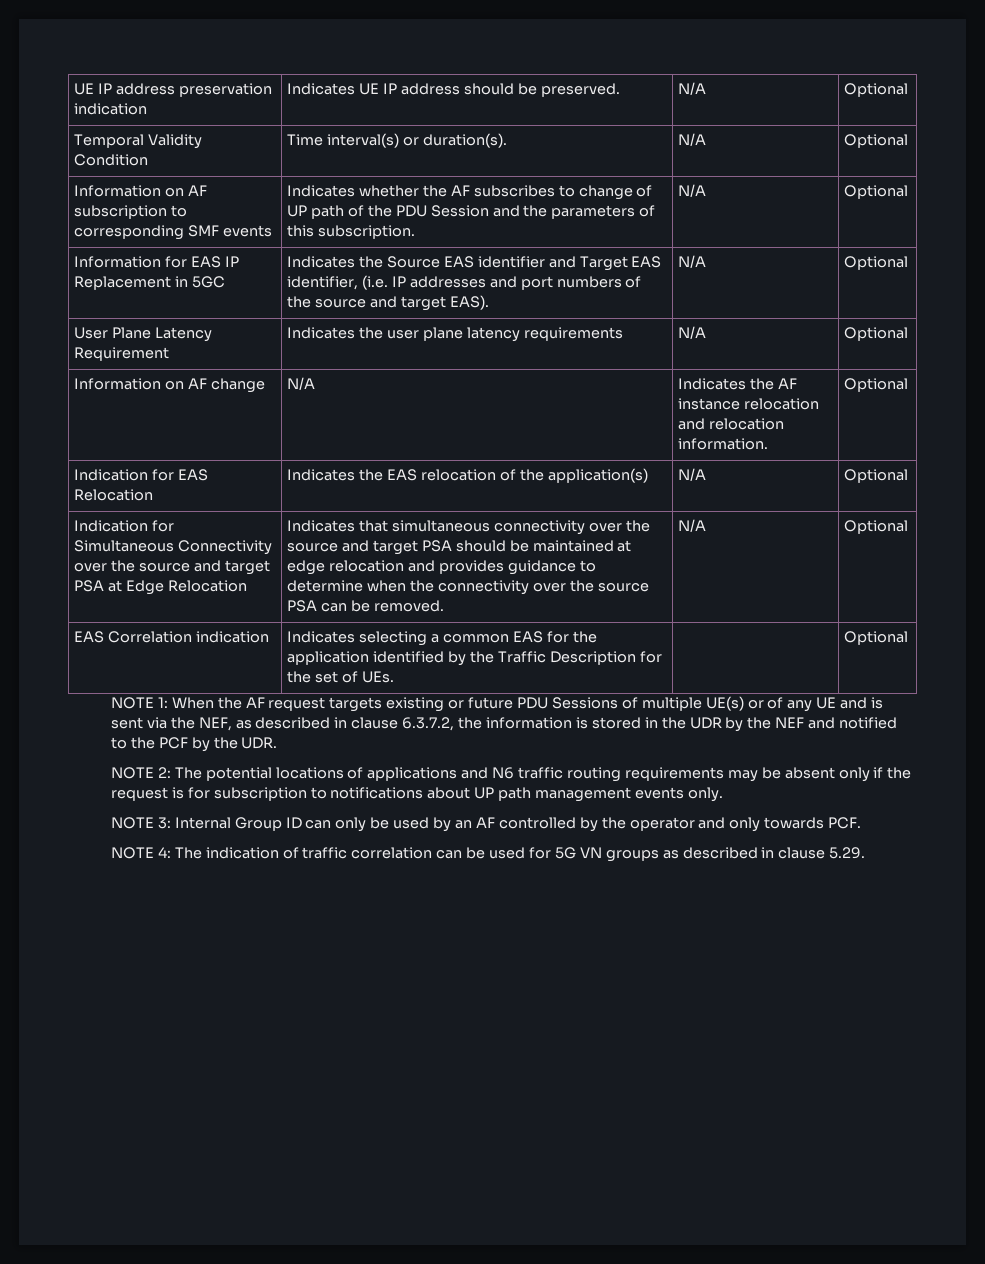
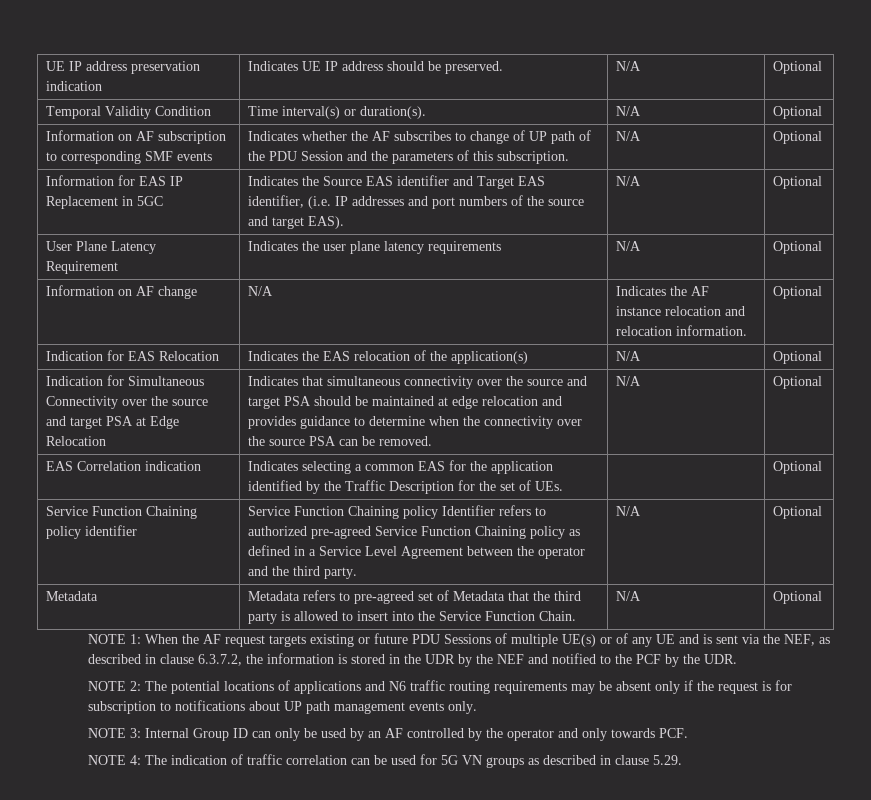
+ Service Function Chaining policy identifier | Service Function Chaining policy Identifier refers to authorized pre-agreed Service Function Chaining policy as defined in a Service Level Agreement between the operator and the third party. | N/A | Optional
+ Metadata | Metadata refers to pre-agreed set of Metadata that the third party is allowed to insert into the Service Function Chain. | N/A | Optional

